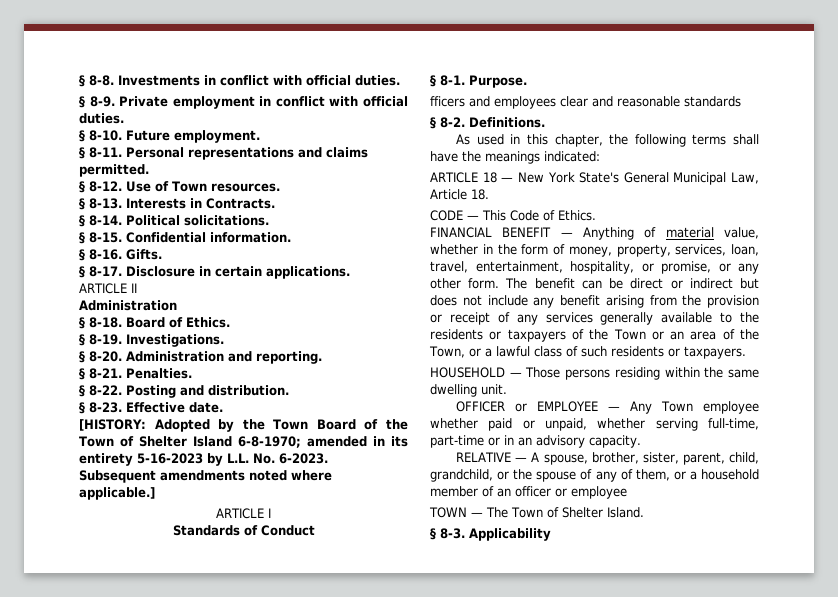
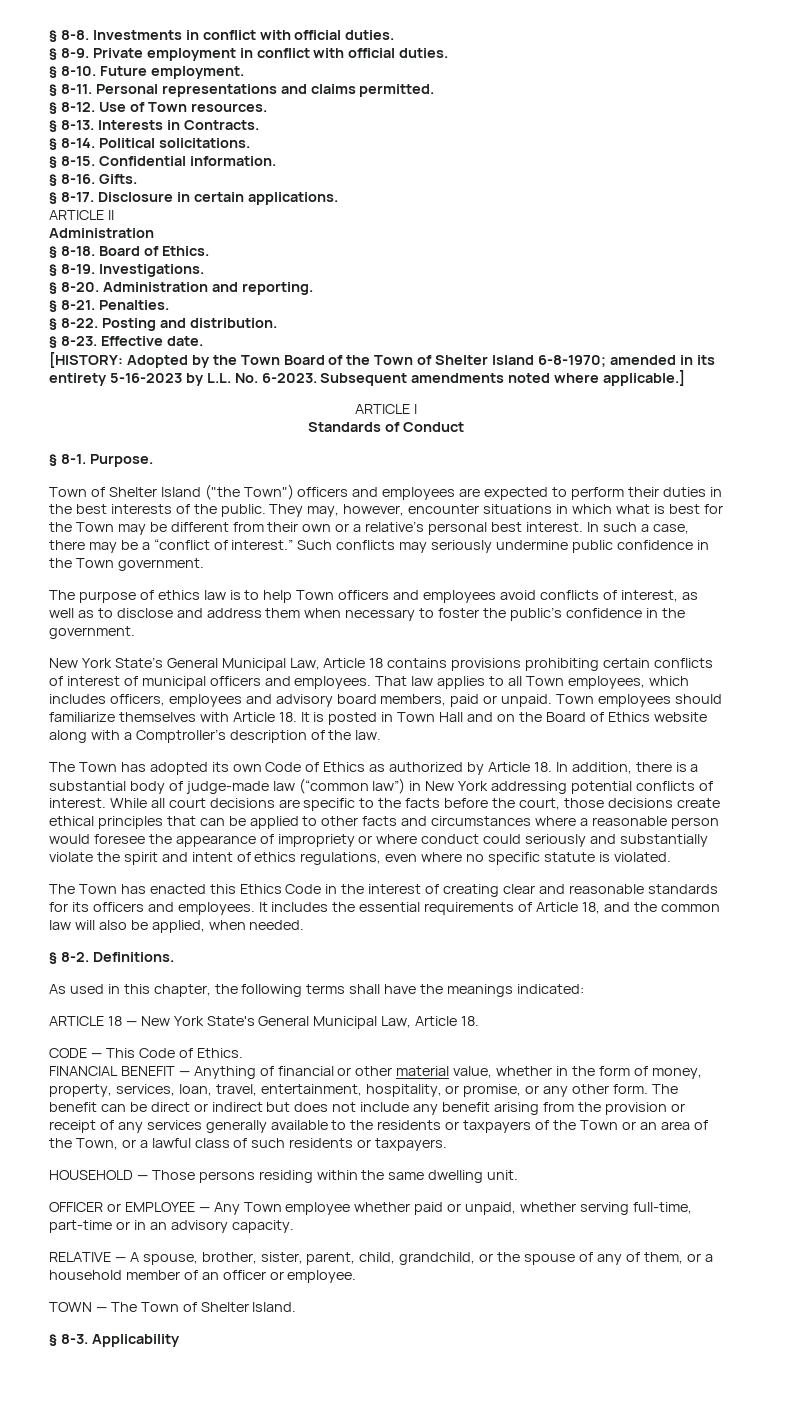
- fficers and employees clear and reasonable standards
+ Town of Shelter Island ("the Town") officers and employees are expected to perform their duties in the best interests of the public. They may, however, encounter situations in which what is best for the Town may be different from their own or a relative’s personal best interest. In such a case, there may be a “conflict of interest.” Such conflicts may seriously undermine public confidence in the Town government.
+ The purpose of ethics law is to help Town officers and employees avoid conflicts of interest, as well as to disclose and address them when necessary to foster the public’s confidence in the government.
+ New York State’s General Municipal Law, Article 18 contains provisions prohibiting certain conflicts of interest of municipal officers and employees. That law applies to all Town employees, which includes officers, employees and advisory board members, paid or unpaid. Town employees should familiarize themselves with Article 18. It is posted in Town Hall and on the Board of Ethics website along with a Comptroller’s description of the law.
+ The Town has adopted its own Code of Ethics as authorized by Article 18. In addition, there is a substantial body of judge-made law (“common law”) in New York addressing potential conflicts of interest. While all court decisions are specific to the facts before the court, those decisions create ethical principles that can be applied to other facts and circumstances where a reasonable person would foresee the appearance of impropriety or where conduct could seriously and substantially violate the spirit and intent of ethics regulations, even where no specific statute is violated.
+ The Town has enacted this Ethics Code in the interest of creating clear and reasonable standards for its officers and employees. It includes the essential requirements of Article 18, and the common law will also be applied, when needed.
- FINANCIAL BENEFIT — Anything of material value, whether in the form of money, property, services, loan, travel, entertainment, hospitality, or promise, or any other form.
+ FINANCIAL BENEFIT — Anything of financial or other material value, whether in the form of money, property, services, loan, travel, entertainment, hospitality, or promise, or any other form.
- RELATIVE — A spouse, brother, sister, parent, child, grandchild, or the spouse of any of them, or a household member of an officer or employee
+ RELATIVE — A spouse, brother, sister, parent, child, grandchild, or the spouse of any of them, or a household member of an officer or employee.

